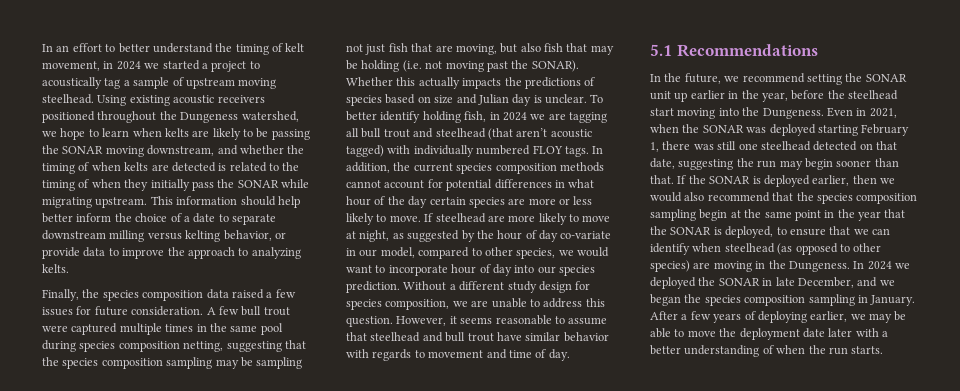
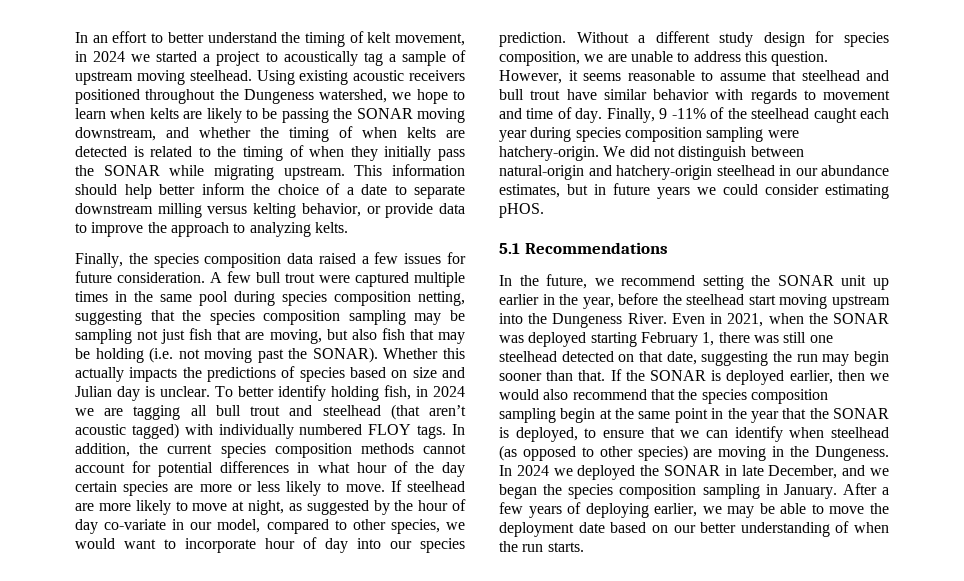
+ Finally, 9 -11% of the steelhead caught each year during species composition sampling were hatchery-origin. We did not distinguish between natural-origin and hatchery-origin steelhead in our abundance estimates, but in future years we could consider estimating pHOS.
- In the future, we recommend setting the SONAR unit up earlier in the year, before the steelhead start moving into the Dungeness.
+ In the future, we recommend setting the SONAR unit up earlier in the year, before the steelhead start moving upstream into the Dungeness River.
- After a few years of deploying earlier, we may be able to move the deployment date later with a better understanding of when the run starts.
+ After a few years of deploying earlier, we may be able to move the deployment date based on our better understanding of when the run starts.

